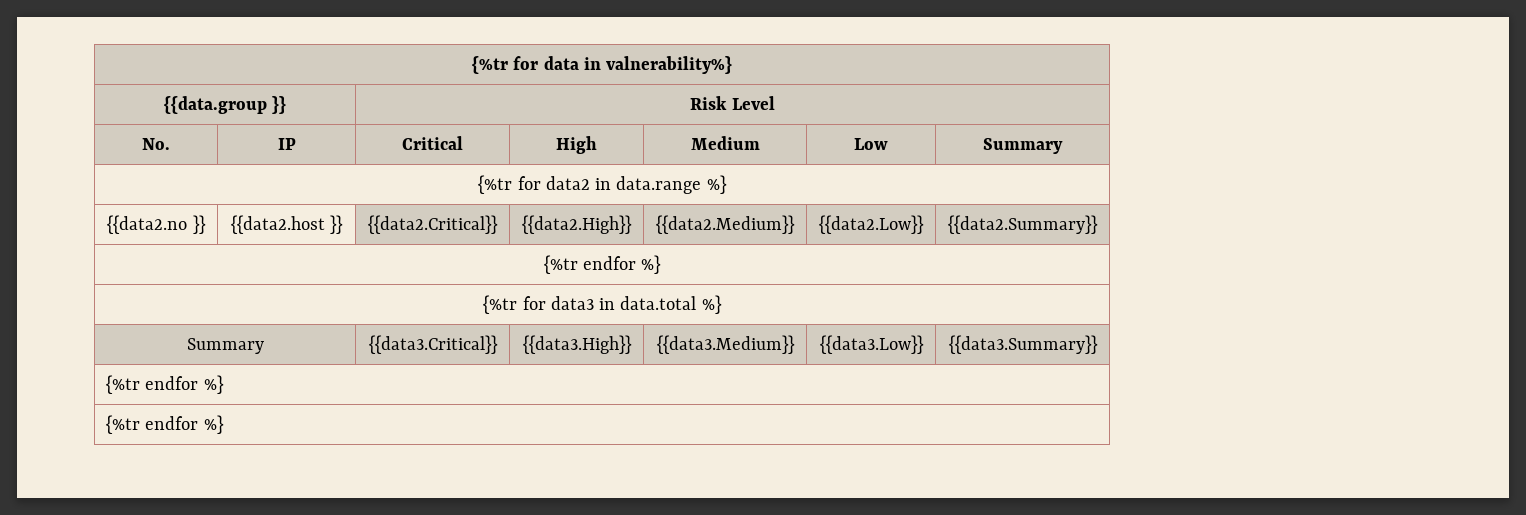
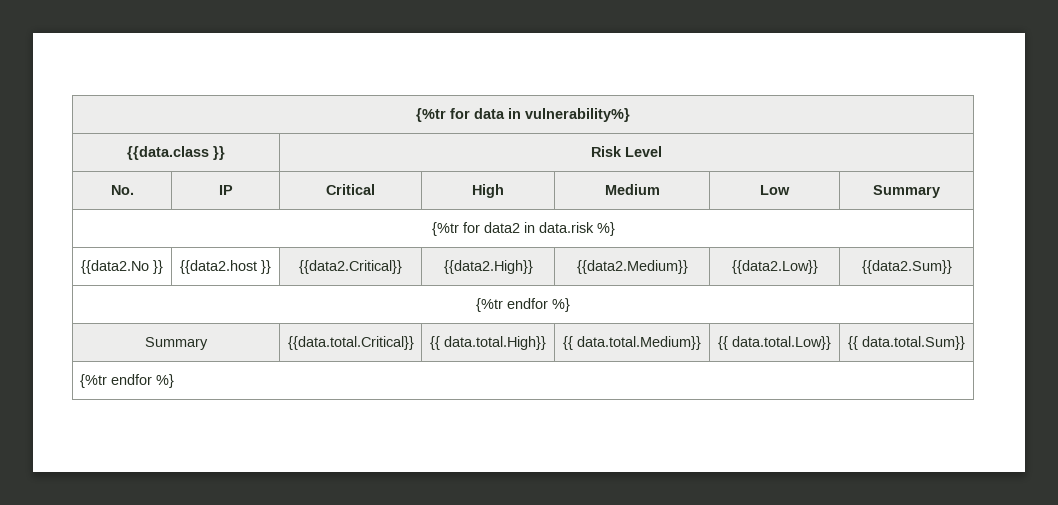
- {%tr for data in valnerability%}
- {{data.group }} | Risk Level
+ {%tr for data in vulnerability%}
+ {{data.class }} | Risk Level
- {%tr for data2 in data.range %}
- {{data2.no }} | {{data2.host }} | {{data2.Critical}} | {{data2.High}} | {{data2.Medium}} | {{data2.Low}} | {{data2.Summary}}
+ {%tr for data2 in data.risk %}
+ {{data2.No }} | {{data2.host }} | {{data2.Critical}} | {{data2.High}} | {{data2.Medium}} | {{data2.Low}} | {{data2.Sum}}
  {%tr endfor %}
- {%tr for data3 in data.total %}
- Summary | {{data3.Critical}} | {{data3.High}} | {{data3.Medium}} | {{data3.Low}} | {{data3.Summary}}
- {%tr endfor %}
+ Summary | {{data.total.Critical}} | {{ data.total.High}} | {{ data.total.Medium}} | {{ data.total.Low}} | {{ data.total.Sum}}

